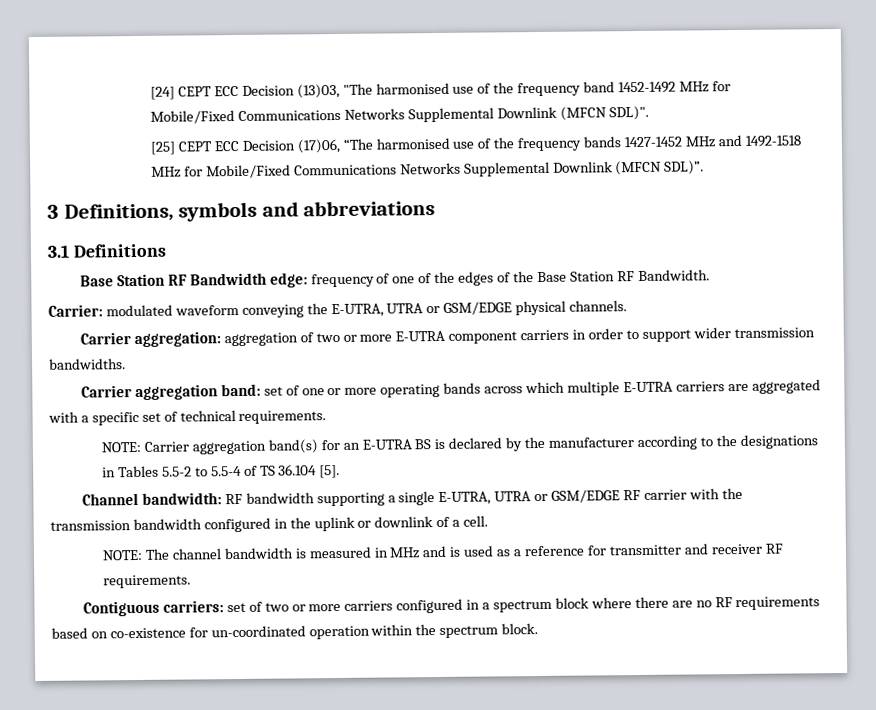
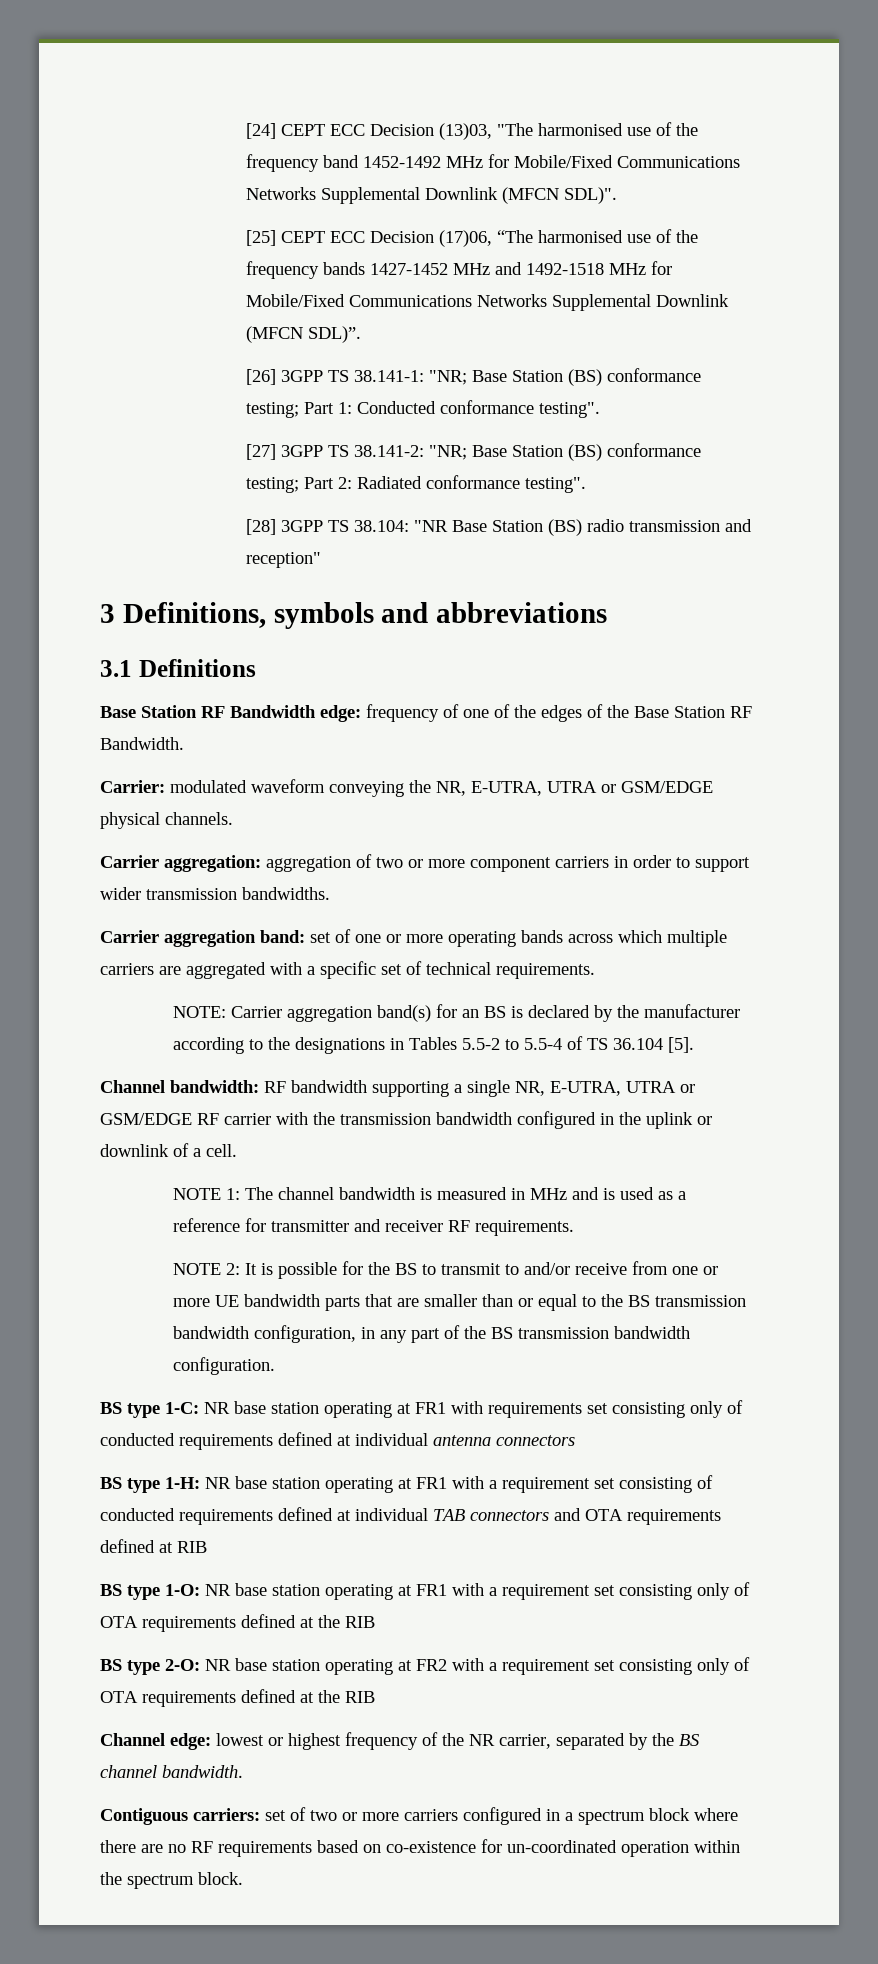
+ [26] 3GPP TS 38.141-1: "NR; Base Station (BS) conformance testing; Part 1: Conducted conformance testing".
+ [27] 3GPP TS 38.141-2: "NR; Base Station (BS) conformance testing; Part 2: Radiated conformance testing".
+ [28] 3GPP TS 38.104: "NR Base Station (BS) radio transmission and reception"
- Carrier: modulated waveform conveying the E-UTRA, UTRA or GSM/EDGE physical channels.
+ Carrier: modulated waveform conveying the NR, E-UTRA, UTRA or GSM/EDGE physical channels.
- Carrier aggregation: aggregation of two or more E-UTRA component carriers in order to support wider transmission bandwidths.
+ Carrier aggregation: aggregation of two or more component carriers in order to support wider transmission bandwidths.
- Carrier aggregation band: set of one or more operating bands across which multiple E-UTRA carriers are aggregated with a specific set of technical requirements.
+ Carrier aggregation band: set of one or more operating bands across which multiple carriers are aggregated with a specific set of technical requirements.
- NOTE: Carrier aggregation band(s) for an E-UTRA BS is declared by the manufacturer according to the designations in Tables 5.5-2 to 5.5-4 of TS 36.104 [5].
+ NOTE: Carrier aggregation band(s) for an BS is declared by the manufacturer according to the designations in Tables 5.5-2 to 5.5-4 of TS 36.104 [5].
- Channel bandwidth: RF bandwidth supporting a single E-UTRA, UTRA or GSM/EDGE RF carrier with the transmission bandwidth configured in the uplink or downlink of a cell.
+ Channel bandwidth: RF bandwidth supporting a single NR, E-UTRA, UTRA or GSM/EDGE RF carrier with the transmission bandwidth configured in the uplink or downlink of a cell.
- NOTE: The channel bandwidth is measured in MHz and is used as a reference for transmitter and receiver RF requirements.
+ NOTE 1: The channel bandwidth is measured in MHz and is used as a reference for transmitter and receiver RF requirements.
+ NOTE 2: It is possible for the BS to transmit to and/or receive from one or more UE bandwidth parts that are smaller than or equal to the BS transmission bandwidth configuration, in any part of the BS transmission bandwidth configuration.
+ BS type 1-C: NR base station operating at FR1 with requirements set consisting only of conducted requirements defined at individual antenna connectors
+ BS type 1-H: NR base station operating at FR1 with a requirement set consisting of conducted requirements defined at individual TAB connectors and OTA requirements defined at RIB
+ BS type 1-O: NR base station operating at FR1 with a requirement set consisting only of OTA requirements defined at the RIB
+ BS type 2-O: NR base station operating at FR2 with a requirement set consisting only of OTA requirements defined at the RIB
+ Channel edge: lowest or highest frequency of the NR carrier, separated by the BS channel bandwidth.

